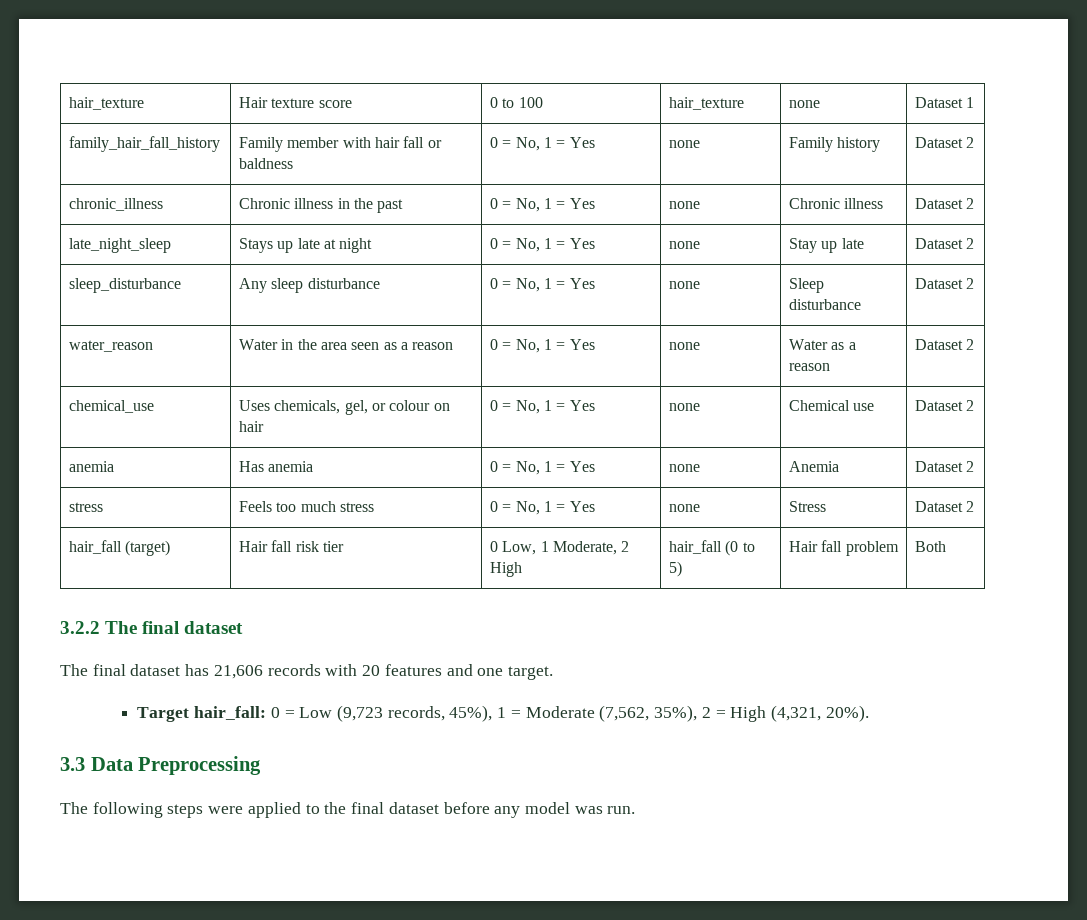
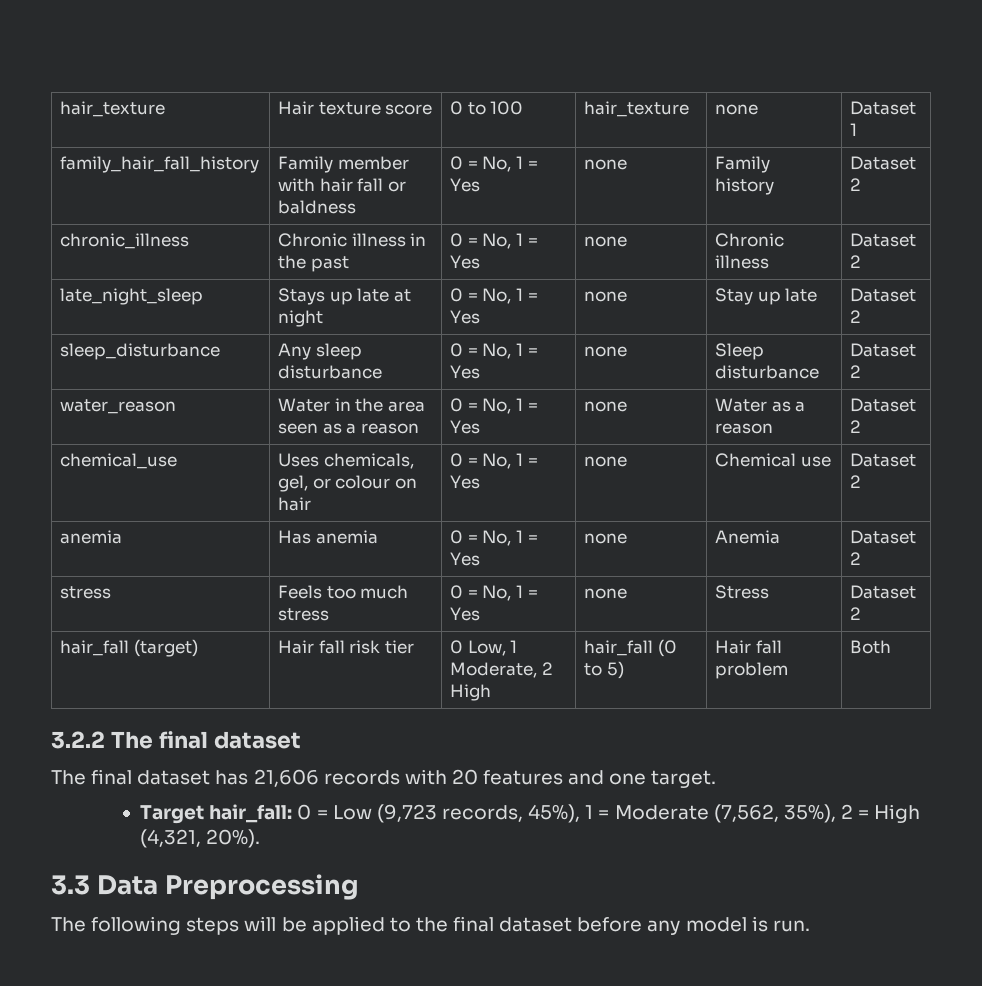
- The following steps were applied to the final dataset before any model was run.
+ The following steps will be applied to the final dataset before any model is run.

